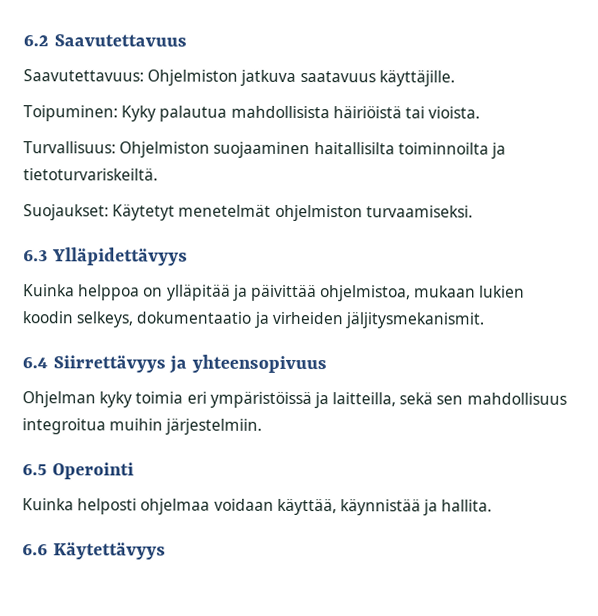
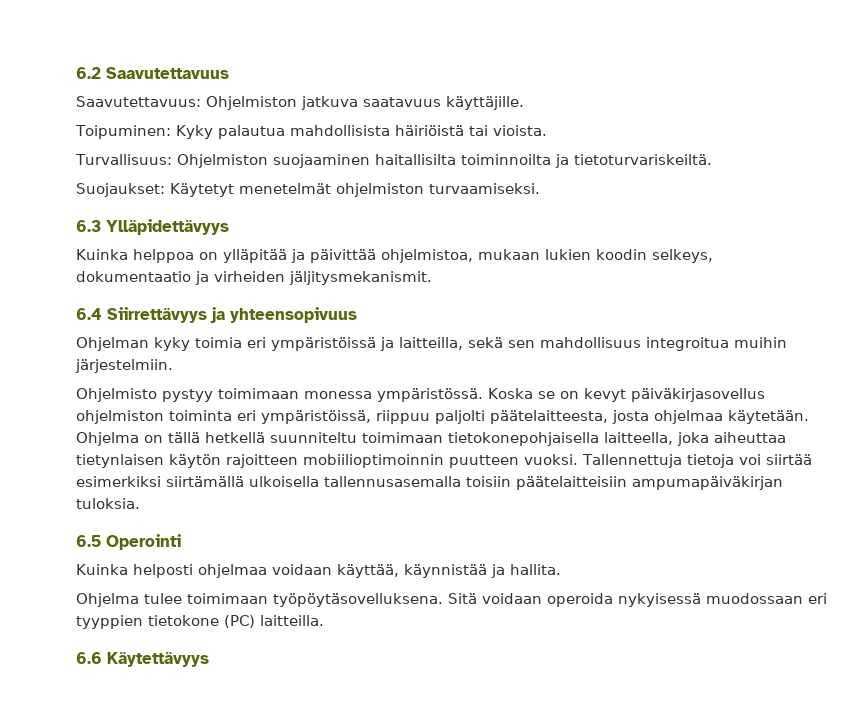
+ Ohjelmisto pystyy toimimaan monessa ympäristössä. Koska se on kevyt päiväkirjasovellus ohjelmiston toiminta eri ympäristöissä, riippuu paljolti päätelaitteesta, josta ohjelmaa käytetään. Ohjelma on tällä hetkellä suunniteltu toimimaan tietokonepohjaisella laitteella, joka aiheuttaa tietynlaisen käytön rajoitteen mobiilioptimoinnin puutteen vuoksi. Tallennettuja tietoja voi siirtää esimerkiksi siirtämällä ulkoisella tallennusasemalla toisiin päätelaitteisiin ampumapäiväkirjan tuloksia.
+ Ohjelma tulee toimimaan työpöytäsovelluksena. Sitä voidaan operoida nykyisessä muodossaan eri tyyppien tietokone (PC) laitteilla.

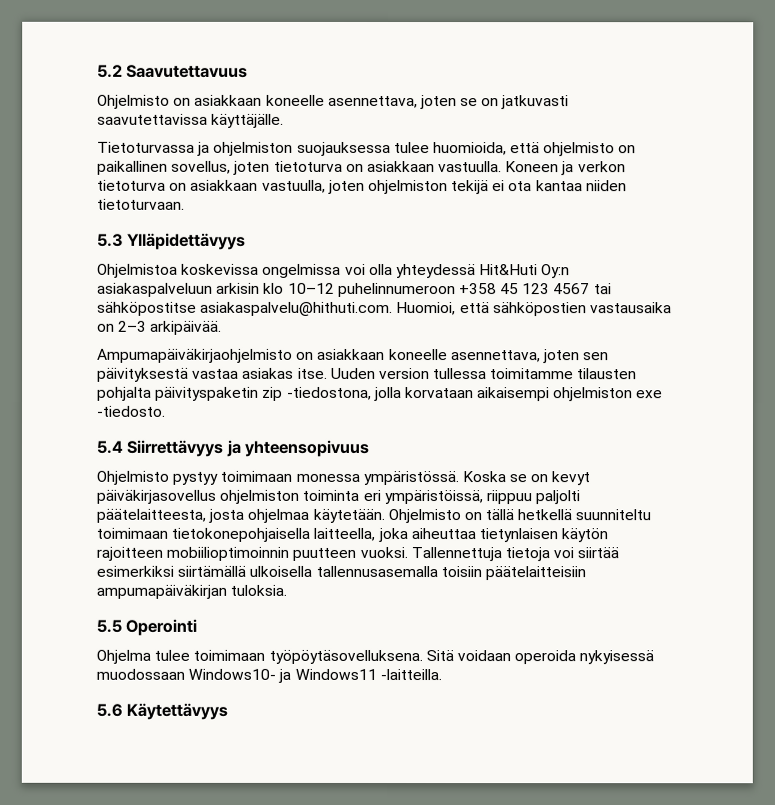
- 6.2 Saavutettavuus
+ 5.2 Saavutettavuus
- Saavutettavuus: Ohjelmiston jatkuva saatavuus käyttäjille.
- Toipuminen: Kyky palautua mahdollisista häiriöistä tai vioista.
- Turvallisuus: Ohjelmiston suojaaminen haitallisilta toiminnoilta ja tietoturvariskeiltä.
- Suojaukset: Käytetyt menetelmät ohjelmiston turvaamiseksi.
- 6.3 Ylläpidettävyys
- Kuinka helppoa on ylläpitää ja päivittää ohjelmistoa, mukaan lukien koodin selkeys, dokumentaatio ja virheiden jäljitysmekanismit.
- 6.4 Siirrettävyys ja yhteensopivuus
- Ohjelman kyky toimia eri ympäristöissä ja laitteilla, sekä sen mahdollisuus integroitua muihin järjestelmiin.
+ Ohjelmisto on asiakkaan koneelle asennettava, joten se on jatkuvasti saavutettavissa käyttäjälle.
+ Tietoturvassa ja ohjelmiston suojauksessa tulee huomioida, että ohjelmisto on paikallinen sovellus, joten tietoturva on asiakkaan vastuulla. Koneen ja verkon tietoturva on asiakkaan vastuulla, joten ohjelmiston tekijä ei ota kantaa niiden tietoturvaan.
+ 5.3 Ylläpidettävyys
+ Ohjelmistoa koskevissa ongelmissa voi olla yhteydessä Hit&Huti Oy:n asiakaspalveluun arkisin klo 10–12 puhelinnumeroon +358 45 123 4567 tai sähköpostitse asiakaspalvelu@hithuti.com. Huomioi, että sähköpostien vastausaika on 2–3 arkipäivää.
+ Ampumapäiväkirjaohjelmisto on asiakkaan koneelle asennettava, joten sen päivityksestä vastaa asiakas itse. Uuden version tullessa toimitamme tilausten pohjalta päivityspaketin zip -tiedostona, jolla korvataan aikaisempi ohjelmiston exe -tiedosto.
+ 5.4 Siirrettävyys ja yhteensopivuus
- Ohjelma on tällä hetkellä suunniteltu toimimaan tietokonepohjaisella laitteella, joka aiheuttaa tietynlaisen käytön rajoitteen mobiilioptimoinnin puutteen vuoksi.
+ Ohjelmisto on tällä hetkellä suunniteltu toimimaan tietokonepohjaisella laitteella, joka aiheuttaa tietynlaisen käytön rajoitteen mobiilioptimoinnin puutteen vuoksi.
- 6.5 Operointi
+ 5.5 Operointi
- Kuinka helposti ohjelmaa voidaan käyttää, käynnistää ja hallita.
- Sitä voidaan operoida nykyisessä muodossaan eri tyyppien tietokone (PC) laitteilla.
- 6.6 Käytettävyys
+ Sitä voidaan operoida nykyisessä muodossaan Windows10- ja Windows11 -laitteilla.
+ 5.6 Käytettävyys

